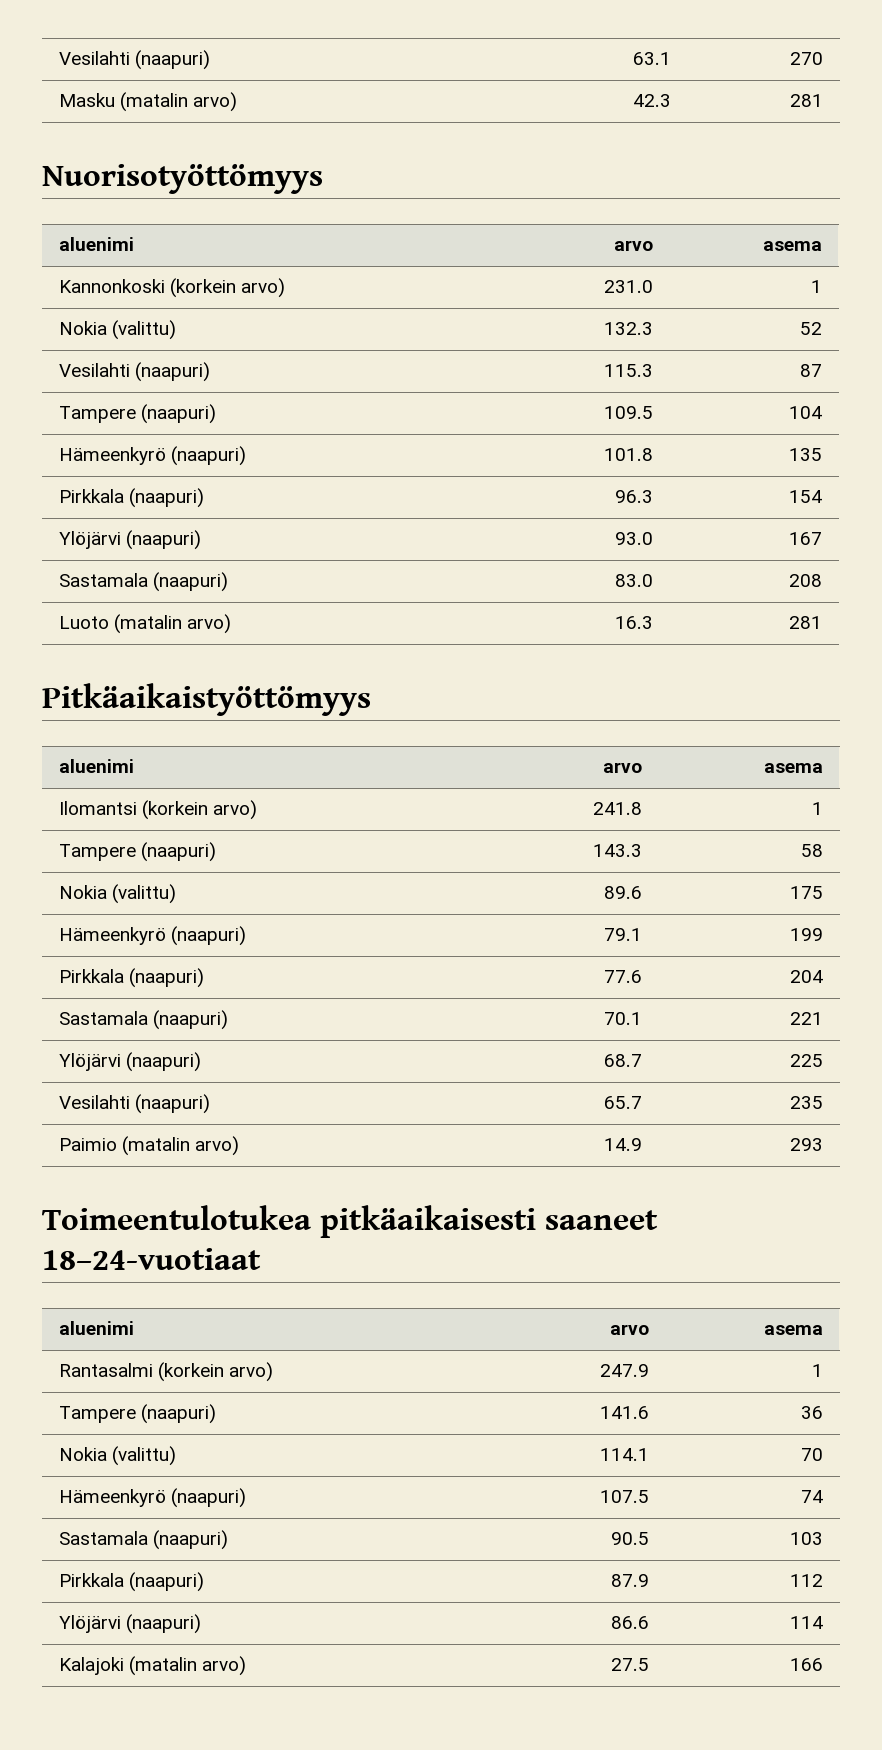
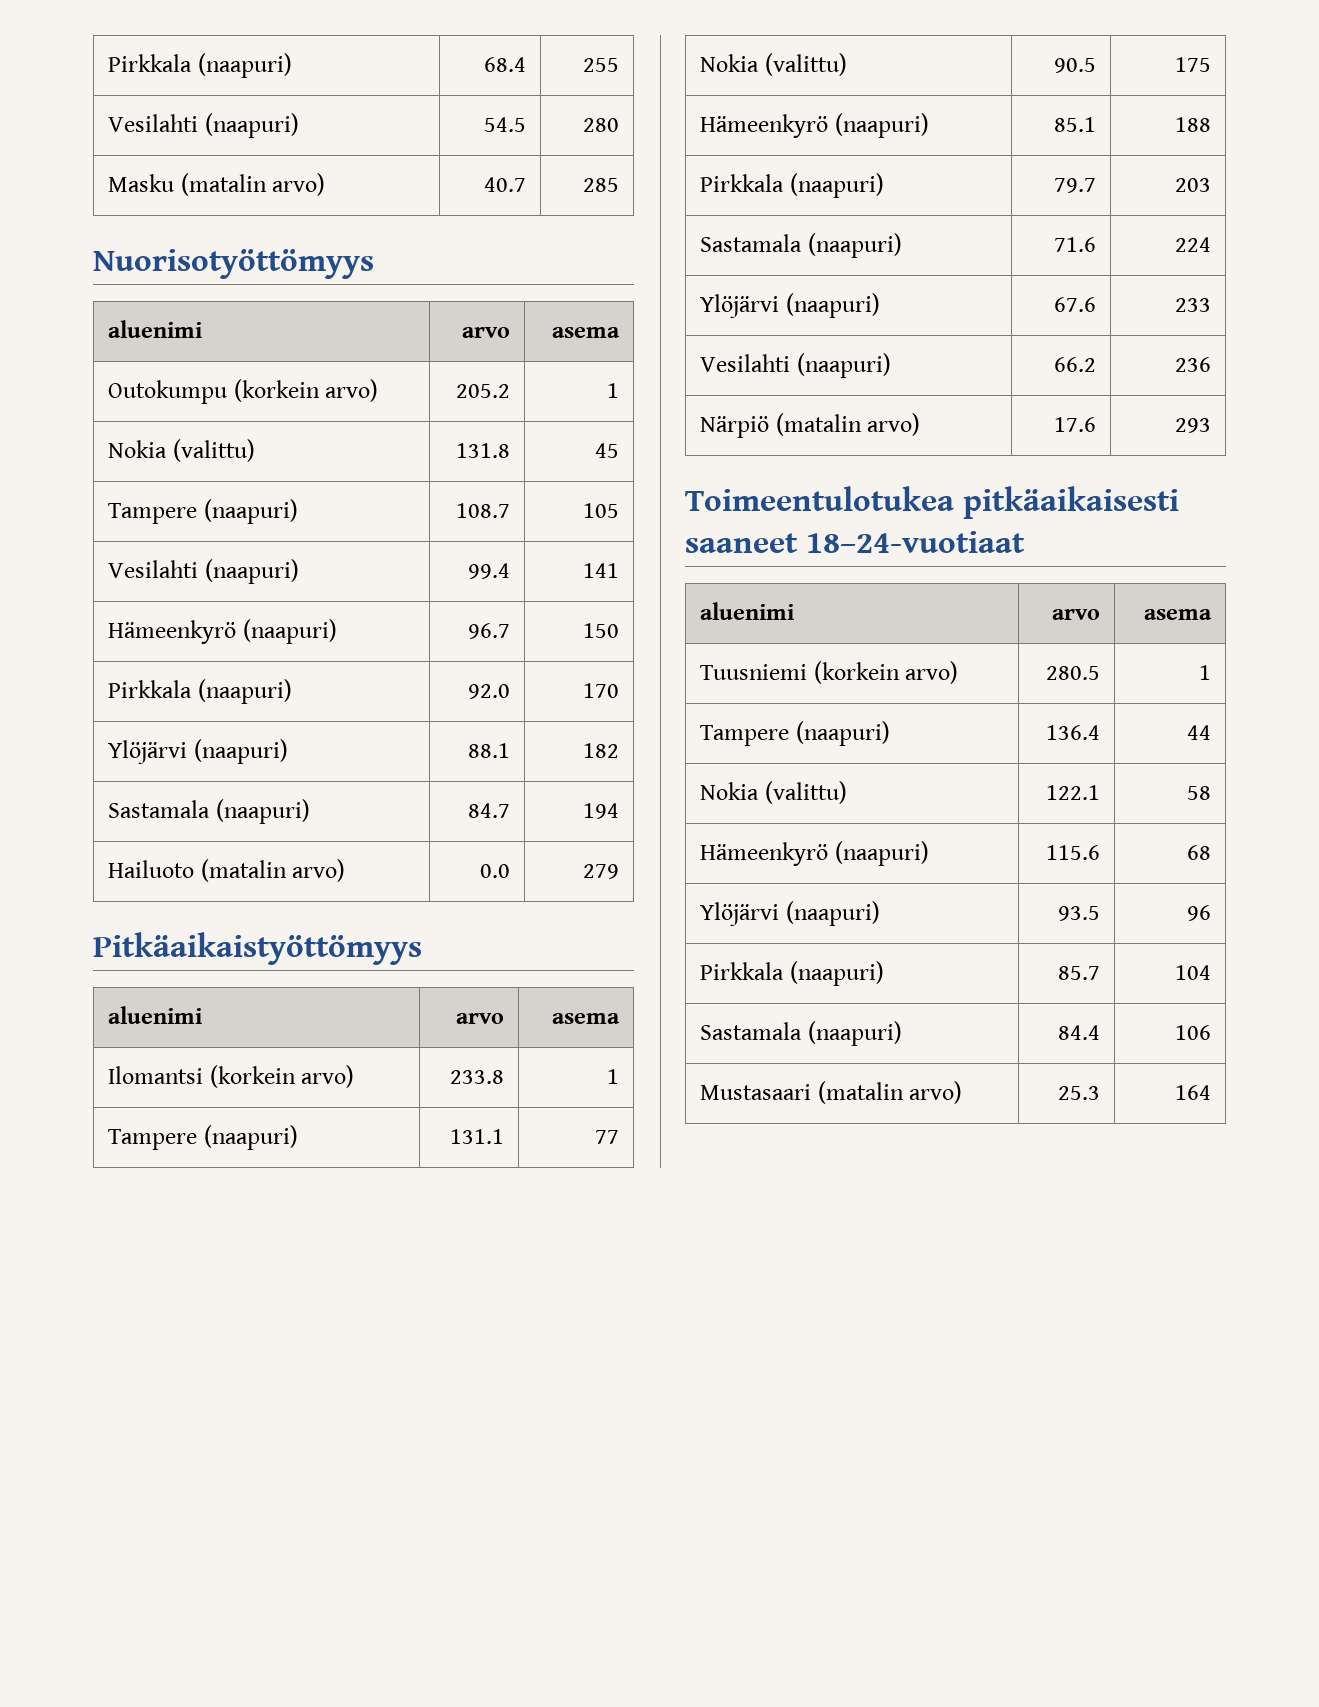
- Vesilahti (naapuri) | 63.1 | 270
+ Pirkkala (naapuri) | 68.4 | 255
+ Vesilahti (naapuri) | 54.5 | 280
- Masku (matalin arvo) | 42.3 | 281
+ Masku (matalin arvo) | 40.7 | 285
- Kannonkoski (korkein arvo) | 231.0 | 1
+ Outokumpu (korkein arvo) | 205.2 | 1
- Nokia (valittu) | 132.3 | 52
- Vesilahti (naapuri) | 115.3 | 87
- Tampere (naapuri) | 109.5 | 104
- Hämeenkyrö (naapuri) | 101.8 | 135
- Pirkkala (naapuri) | 96.3 | 154
- Ylöjärvi (naapuri) | 93.0 | 167
- Sastamala (naapuri) | 83.0 | 208
- Luoto (matalin arvo) | 16.3 | 281
+ Nokia (valittu) | 131.8 | 45
+ Tampere (naapuri) | 108.7 | 105
+ Vesilahti (naapuri) | 99.4 | 141
+ Hämeenkyrö (naapuri) | 96.7 | 150
+ Pirkkala (naapuri) | 92.0 | 170
+ Ylöjärvi (naapuri) | 88.1 | 182
+ Sastamala (naapuri) | 84.7 | 194
+ Hailuoto (matalin arvo) | 0.0 | 279
- Ilomantsi (korkein arvo) | 241.8 | 1
- Tampere (naapuri) | 143.3 | 58
- Nokia (valittu) | 89.6 | 175
+ Ilomantsi (korkein arvo) | 233.8 | 1
+ Tampere (naapuri) | 131.1 | 77
+ Nokia (valittu) | 90.5 | 175
- Hämeenkyrö (naapuri) | 79.1 | 199
- Pirkkala (naapuri) | 77.6 | 204
- Sastamala (naapuri) | 70.1 | 221
- Ylöjärvi (naapuri) | 68.7 | 225
- Vesilahti (naapuri) | 65.7 | 235
- Paimio (matalin arvo) | 14.9 | 293
+ Hämeenkyrö (naapuri) | 85.1 | 188
+ Pirkkala (naapuri) | 79.7 | 203
+ Sastamala (naapuri) | 71.6 | 224
+ Ylöjärvi (naapuri) | 67.6 | 233
+ Vesilahti (naapuri) | 66.2 | 236
+ Närpiö (matalin arvo) | 17.6 | 293
- Rantasalmi (korkein arvo) | 247.9 | 1
- Tampere (naapuri) | 141.6 | 36
- Nokia (valittu) | 114.1 | 70
- Hämeenkyrö (naapuri) | 107.5 | 74
- Sastamala (naapuri) | 90.5 | 103
- Pirkkala (naapuri) | 87.9 | 112
- Ylöjärvi (naapuri) | 86.6 | 114
- Kalajoki (matalin arvo) | 27.5 | 166
+ Tuusniemi (korkein arvo) | 280.5 | 1
+ Tampere (naapuri) | 136.4 | 44
+ Nokia (valittu) | 122.1 | 58
+ Hämeenkyrö (naapuri) | 115.6 | 68
+ Ylöjärvi (naapuri) | 93.5 | 96
+ Pirkkala (naapuri) | 85.7 | 104
+ Sastamala (naapuri) | 84.4 | 106
+ Mustasaari (matalin arvo) | 25.3 | 164

